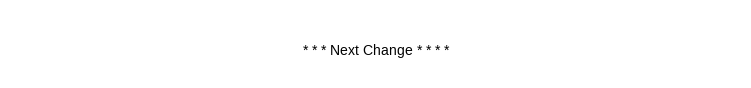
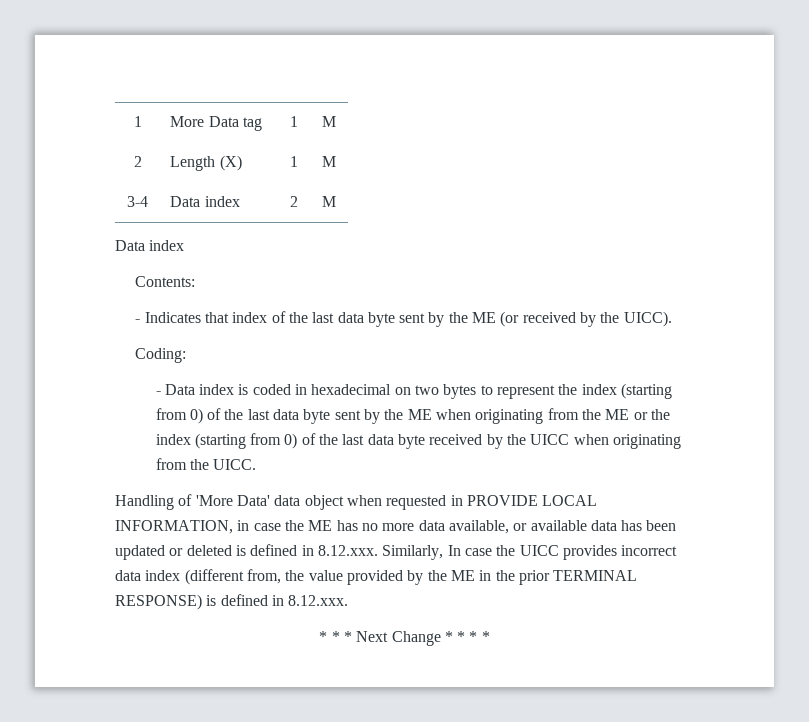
+ 1 | More Data tag | 1 | M
+ 2 | Length (X) | 1 | M
+ 3-4 | Data index | 2 | M
+ Data index
+ Contents:
+ - Indicates that index of the last data byte sent by the ME (or received by the UICC).
+ Coding:
+ - Data index is coded in hexadecimal on two bytes to represent the index (starting from 0) of the last data byte sent by the ME when originating from the ME or the index (starting from 0) of the last data byte received by the UICC when originating from the UICC.
+ Handling of 'More Data' data object when requested in PROVIDE LOCAL INFORMATION, in case the ME has no more data available, or available data has been updated or deleted is defined in 8.12.xxx. Similarly, In case the UICC provides incorrect data index (different from, the value provided by the ME in the prior TERMINAL RESPONSE) is defined in 8.12.xxx.

